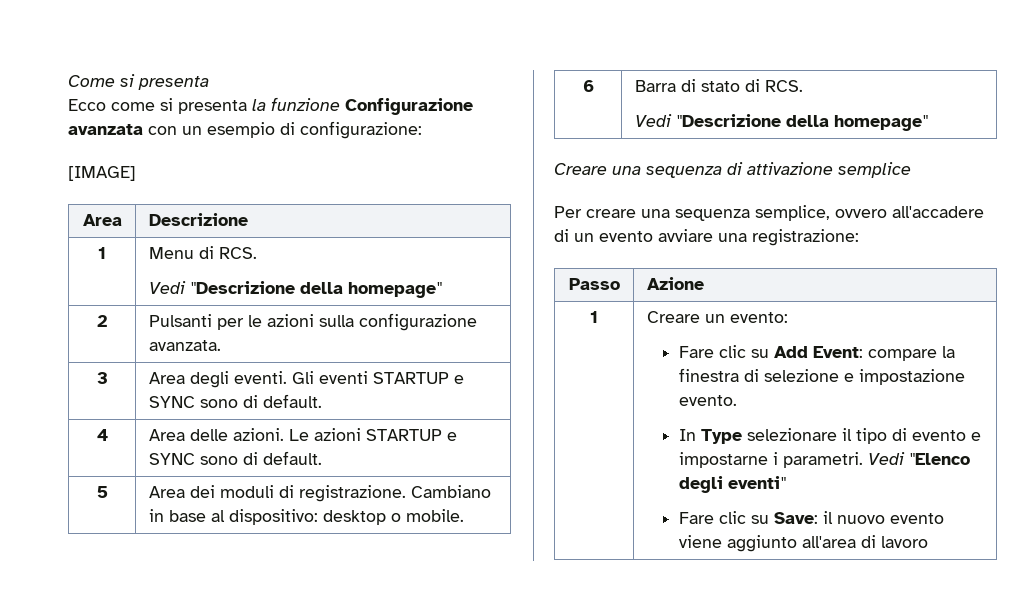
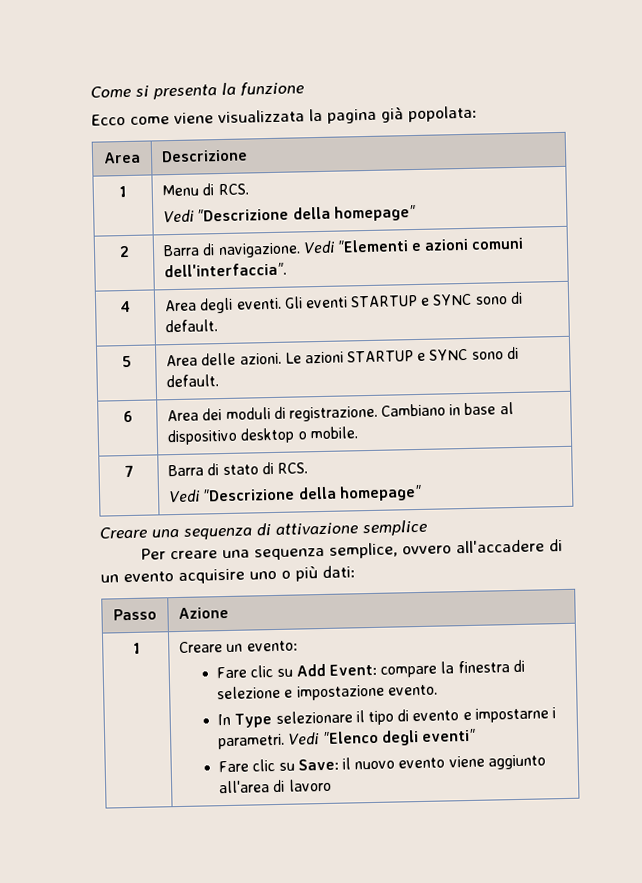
- Come si presenta
- Ecco come si presenta la funzione Configurazione avanzata con un esempio di configurazione:
- [IMAGE]
+ Come si presenta la funzione
+ Ecco come viene visualizzata la pagina già popolata:
- 2 | Pulsanti per le azioni sulla configurazione avanzata.
- 3 | Area degli eventi. Gli eventi STARTUP e SYNC sono di default.
+ 2 | Barra di navigazione. Vedi "Elementi e azioni comuni dell'interfaccia".
+ 4 | Area degli eventi. Gli eventi STARTUP e SYNC sono di default.
- 4 | Area delle azioni. Le azioni STARTUP e SYNC sono di default.
+ 5 | Area delle azioni. Le azioni STARTUP e SYNC sono di default.
- 5 | Area dei moduli di registrazione. Cambiano in base al dispositivo: desktop o mobile.
+ 6 | Area dei moduli di registrazione. Cambiano in base al dispositivo desktop o mobile.
- 6 | Barra di stato di RCS.
+ 7 | Barra di stato di RCS.
- Per creare una sequenza semplice, ovvero all'accadere di un evento avviare una registrazione:
+ Per creare una sequenza semplice, ovvero all'accadere di un evento acquisire uno o più dati:

